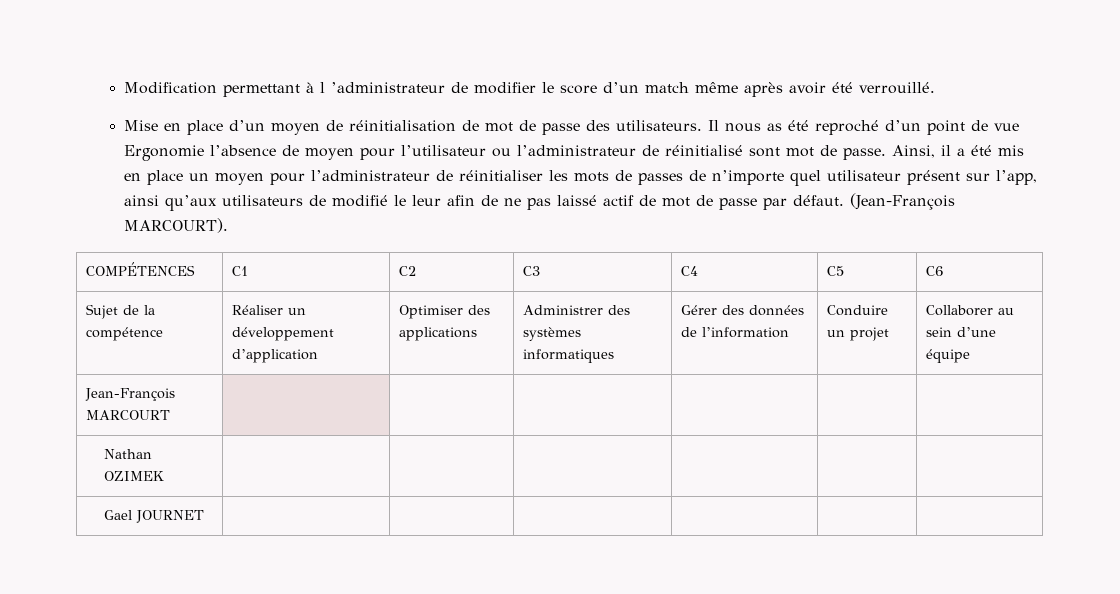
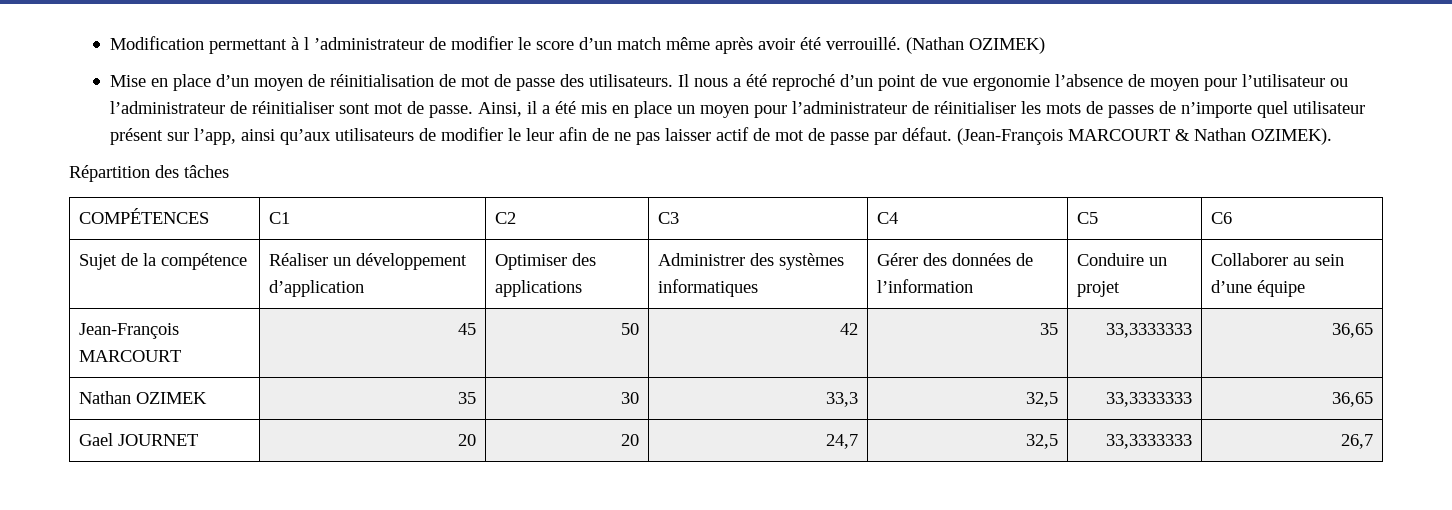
+ (Nathan OZIMEK)
- Il nous as été reproché d’un point de vue Ergonomie l’absence de moyen pour l’utilisateur ou l’administrateur de réinitialisé sont mot de passe.
+ Il nous a été reproché d’un point de vue ergonomie l’absence de moyen pour l’utilisateur ou l’administrateur de réinitialiser sont mot de passe.
- Ainsi, il a été mis en place un moyen pour l’administrateur de réinitialiser les mots de passes de n’importe quel utilisateur présent sur l’app, ainsi qu’aux utilisateurs de modifié le leur afin de ne pas laissé actif de mot de passe par défaut.
+ Ainsi, il a été mis en place un moyen pour l’administrateur de réinitialiser les mots de passes de n’importe quel utilisateur présent sur l’app, ainsi qu’aux utilisateurs de modifier le leur afin de ne pas laisser actif de mot de passe par défaut.
- (Jean-François MARCOURT).
+ (Jean-François MARCOURT & Nathan OZIMEK).
+ Répartition des tâches
- Jean-François MARCOURT | | | | | |
- Nathan OZIMEK | | | | | |
- Gael JOURNET | | | | | |
+ Jean-François MARCOURT | 45 | 50 | 42 | 35 | 33,3333333 | 36,65
+ Nathan OZIMEK | 35 | 30 | 33,3 | 32,5 | 33,3333333 | 36,65
+ Gael JOURNET | 20 | 20 | 24,7 | 32,5 | 33,3333333 | 26,7

